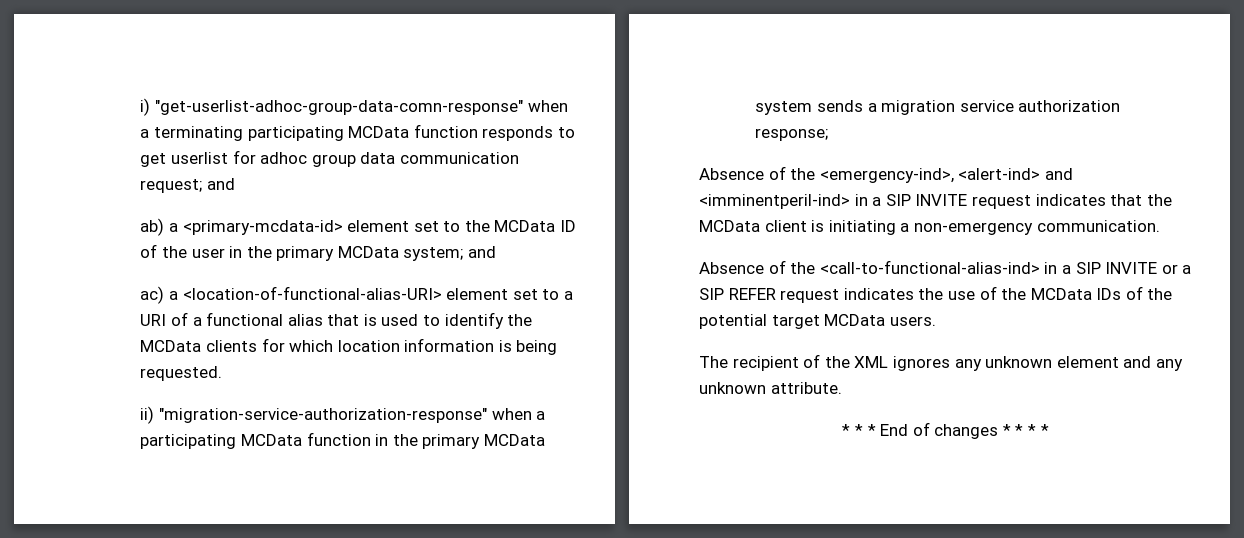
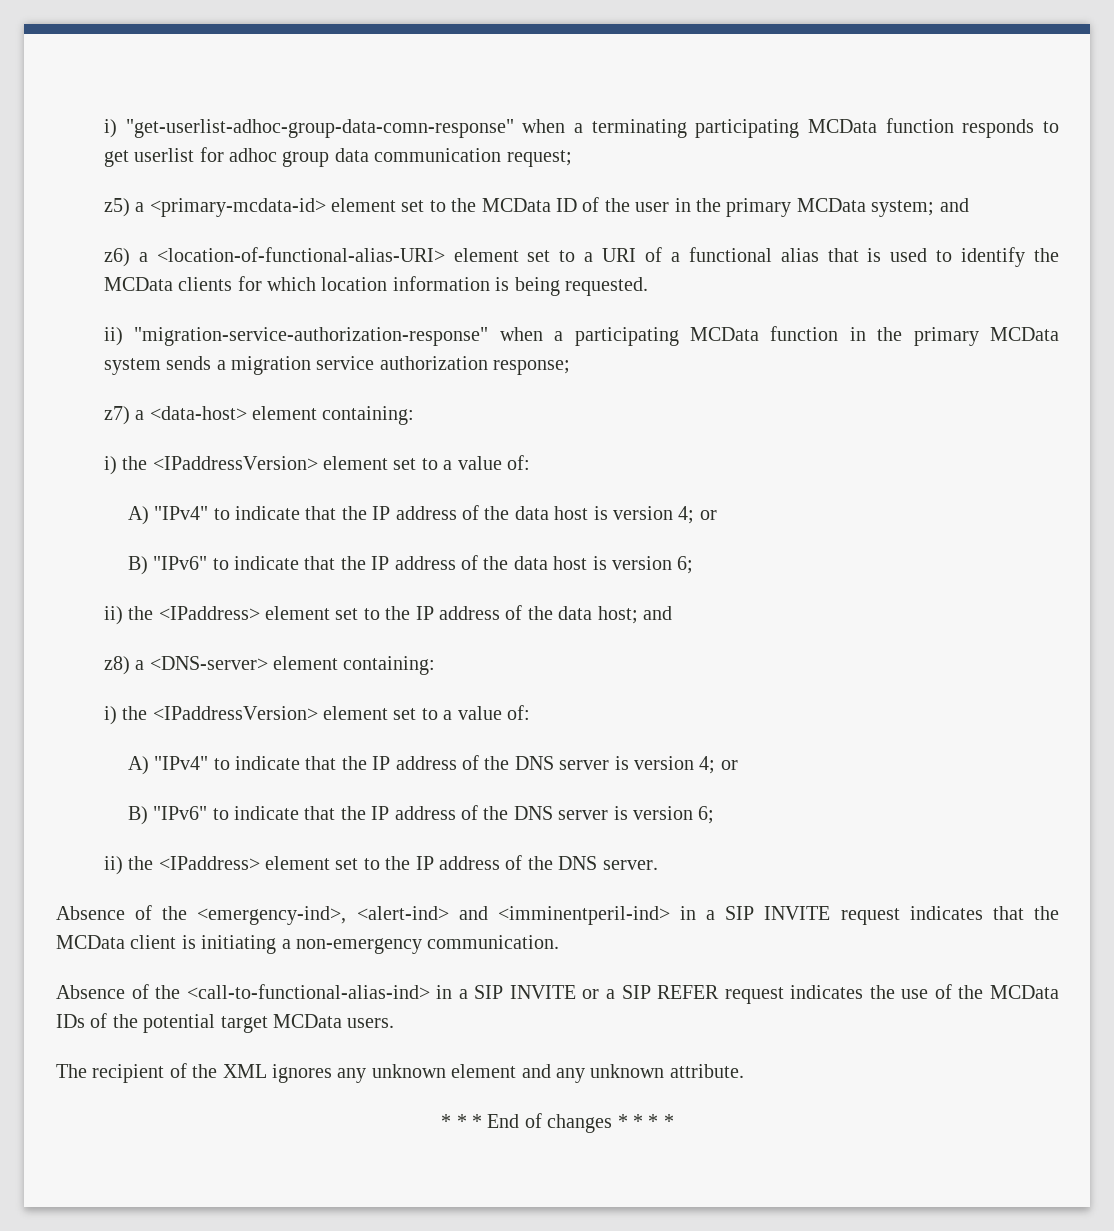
- i) "get-userlist-adhoc-group-data-comn-response" when a terminating participating MCData function responds to get userlist for adhoc group data communication request; and
- ab) a <primary-mcdata-id> element set to the MCData ID of the user in the primary MCData system; and
+ i) "get-userlist-adhoc-group-data-comn-response" when a terminating participating MCData function responds to get userlist for adhoc group data communication request;
+ z5) a <primary-mcdata-id> element set to the MCData ID of the user in the primary MCData system; and
- ac) a <location-of-functional-alias-URI> element set to a URI of a functional alias that is used to identify the MCData clients for which location information is being requested.
+ z6) a <location-of-functional-alias-URI> element set to a URI of a functional alias that is used to identify the MCData clients for which location information is being requested.
+ z7) a <data-host> element containing:
+ i) the <IPaddressVersion> element set to a value of:
+ A) "IPv4" to indicate that the IP address of the data host is version 4; or
+ B) "IPv6" to indicate that the IP address of the data host is version 6;
+ ii) the <IPaddress> element set to the IP address of the data host; and
+ z8) a <DNS-server> element containing:
+ i) the <IPaddressVersion> element set to a value of:
+ A) "IPv4" to indicate that the IP address of the DNS server is version 4; or
+ B) "IPv6" to indicate that the IP address of the DNS server is version 6;
+ ii) the <IPaddress> element set to the IP address of the DNS server.

